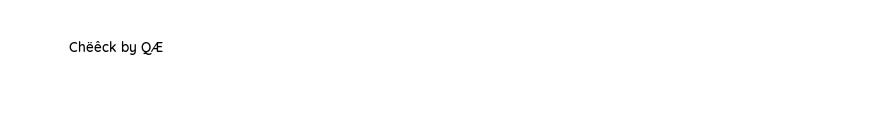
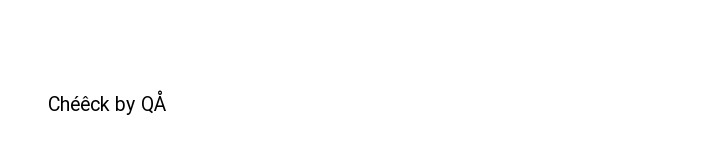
- Chëêck by QÆ
+ Chéêck by QÅ

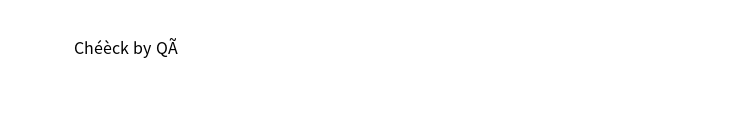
- Chéêck by QÅ
+ Chéèck by QÃ

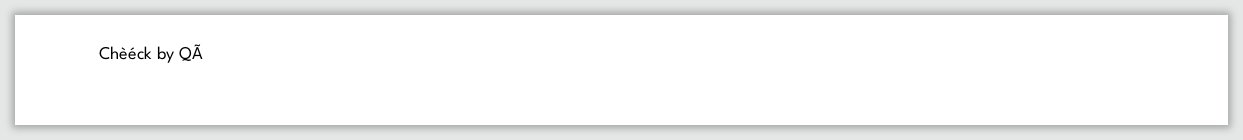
- Chéèck by QÃ
+ Chèéck by QÃ

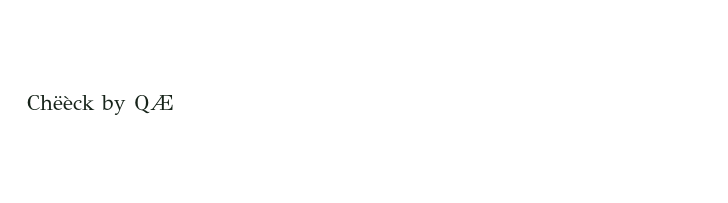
- Chèéck by QÃ
+ Chëèck by QÆ

